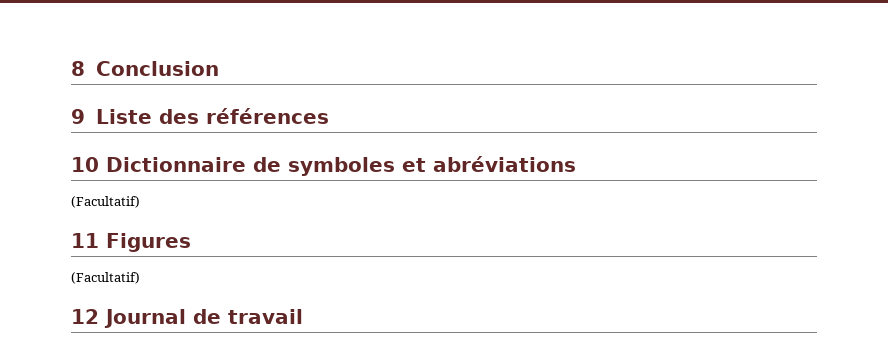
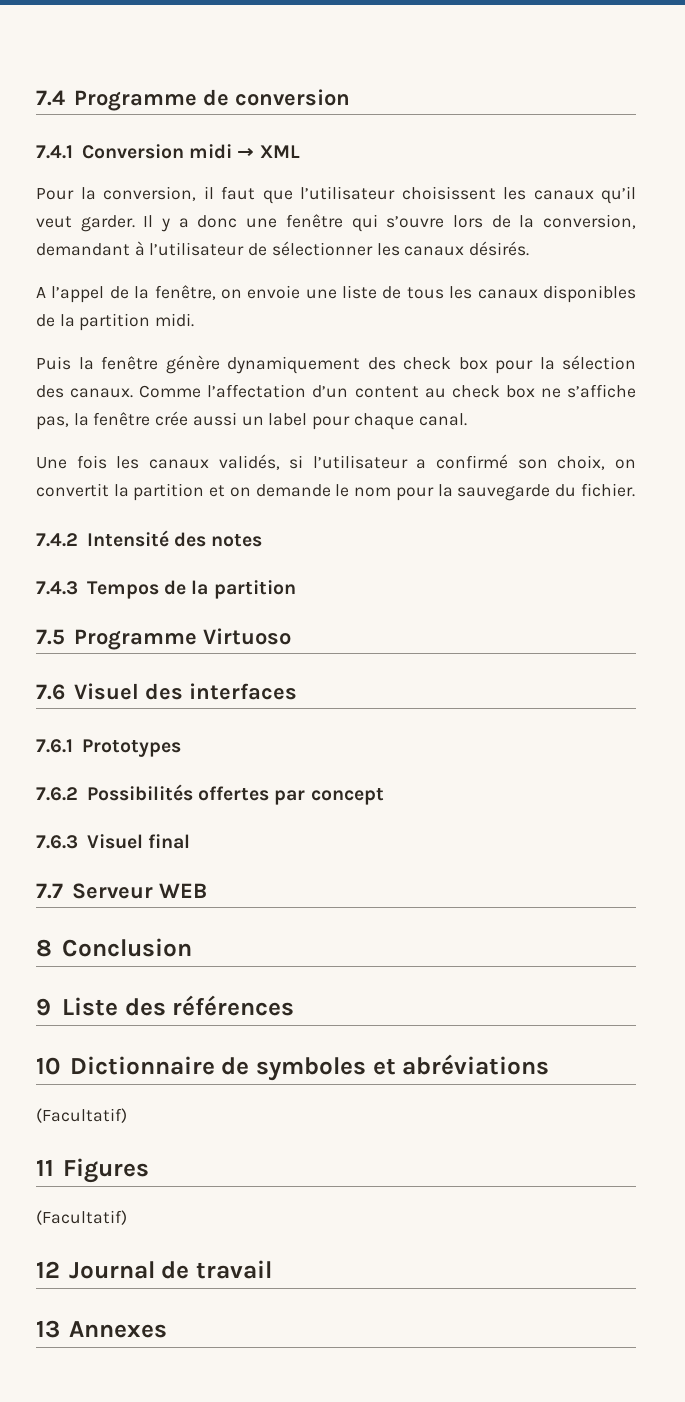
+ 7.4 Programme de conversion
+ 7.4.1 Conversion midi → XML
+ Pour la conversion, il faut que l’utilisateur choisissent les canaux qu’il veut garder. Il y a donc une fenêtre qui s’ouvre lors de la conversion, demandant à l’utilisateur de sélectionner les canaux désirés.
+ A l’appel de la fenêtre, on envoie une liste de tous les canaux disponibles de la partition midi.
+ Puis la fenêtre génère dynamiquement des check box pour la sélection des canaux. Comme l’affectation d’un content au check box ne s’affiche pas, la fenêtre crée aussi un label pour chaque canal.
+ Une fois les canaux validés, si l’utilisateur a confirmé son choix, on convertit la partition et on demande le nom pour la sauvegarde du fichier.
+ 7.4.2 Intensité des notes
+ 7.4.3 Tempos de la partition
+ 7.5 Programme Virtuoso
+ 7.6 Visuel des interfaces
+ 7.6.1 Prototypes
+ 7.6.2 Possibilités offertes par concept
+ 7.6.3 Visuel final
+ 7.7 Serveur WEB
+ 13 Annexes

